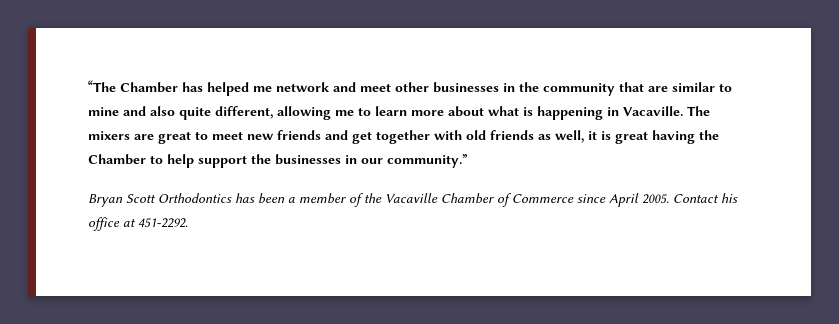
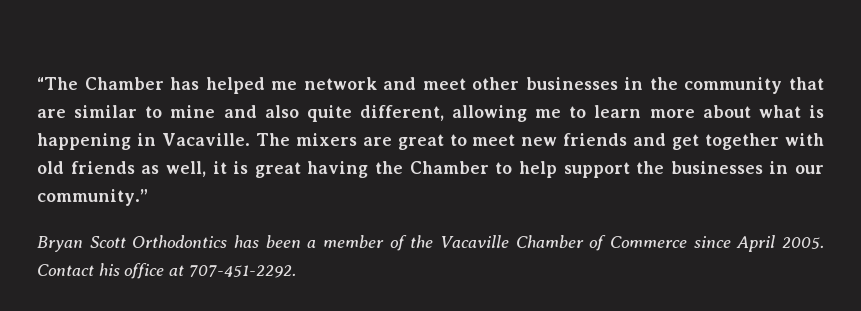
- Contact his office at 451-2292.
+ Contact his office at 707-451-2292.

